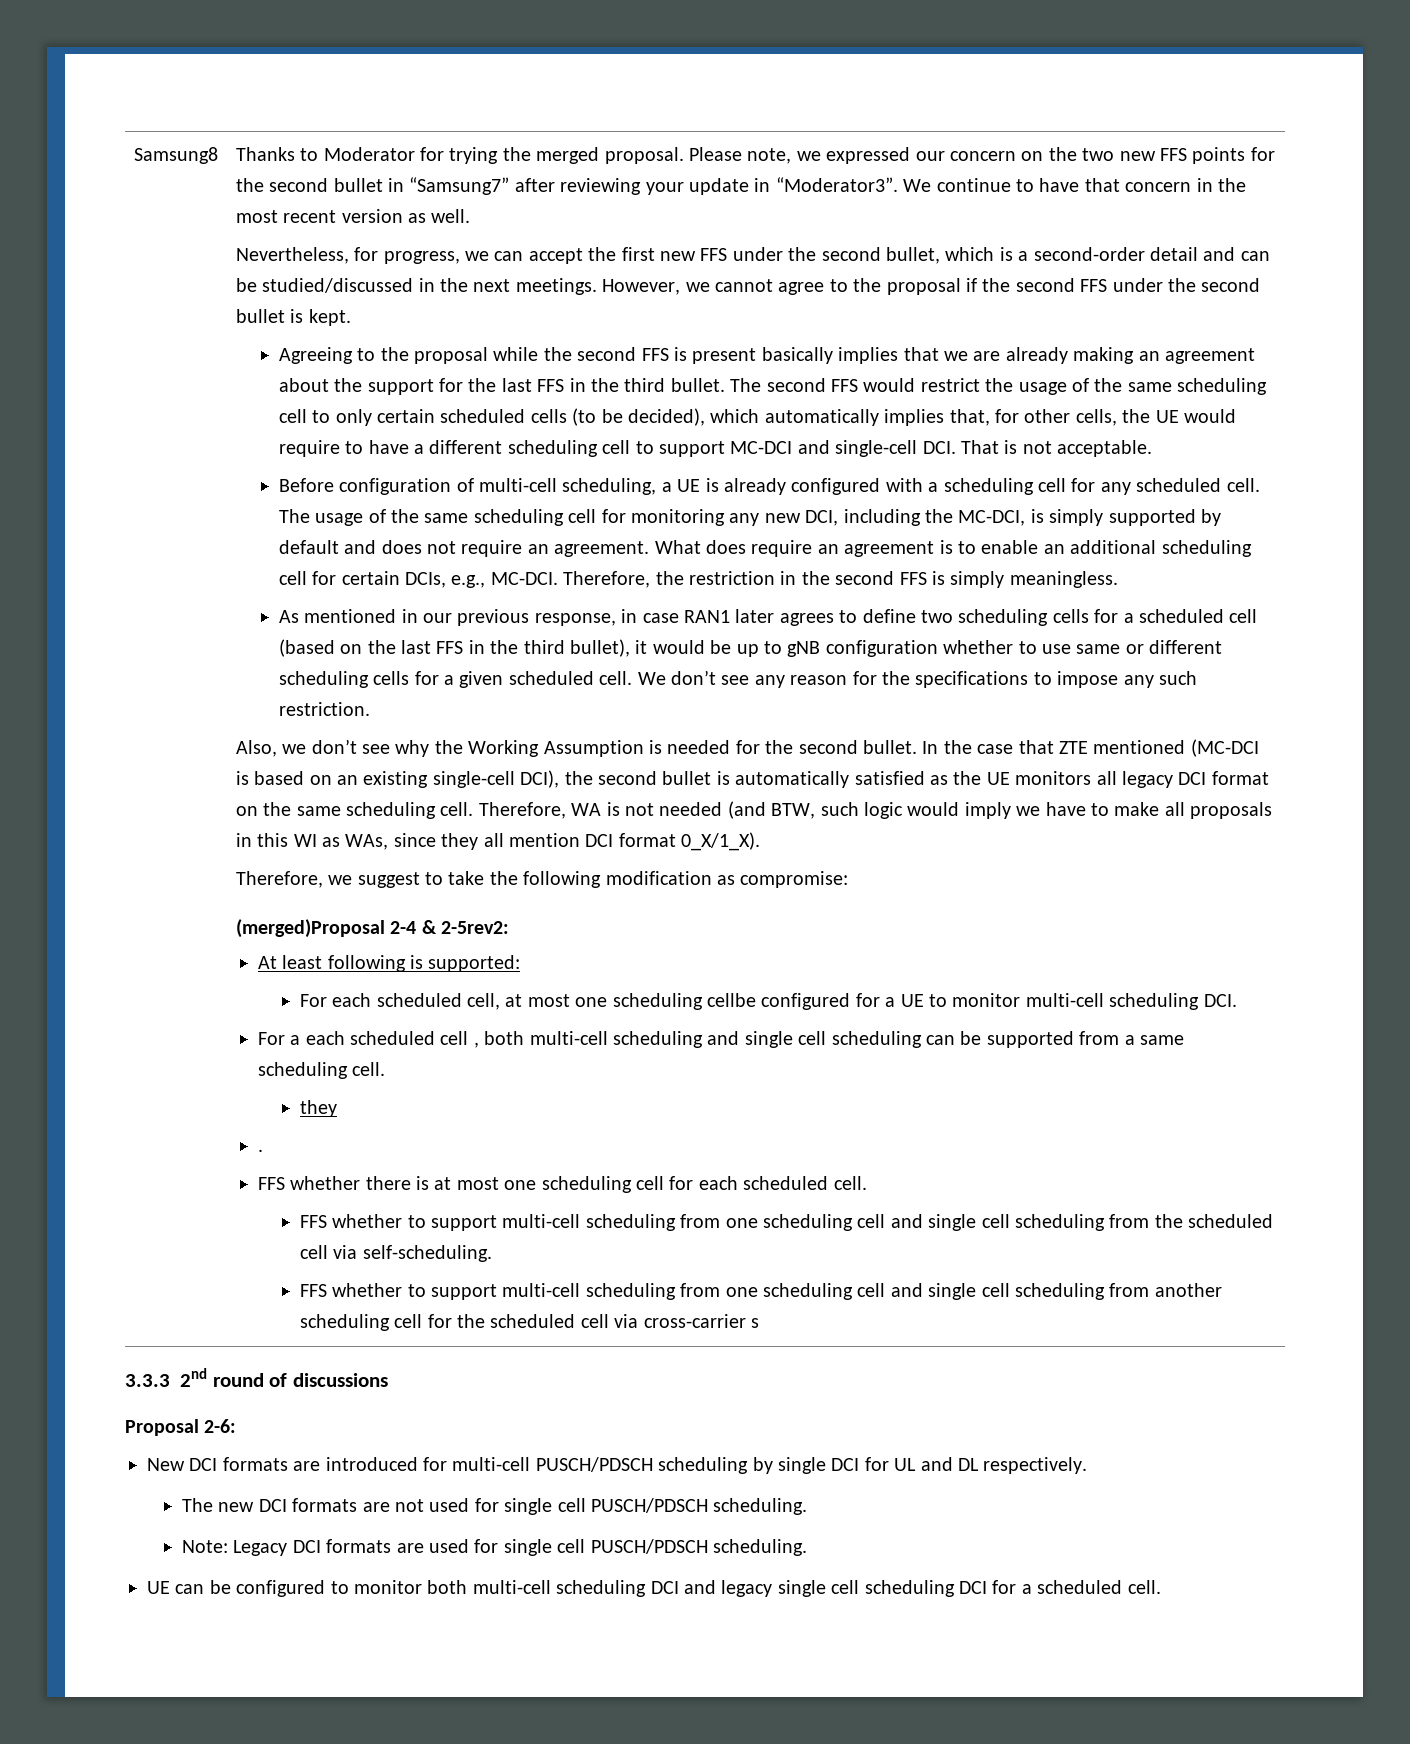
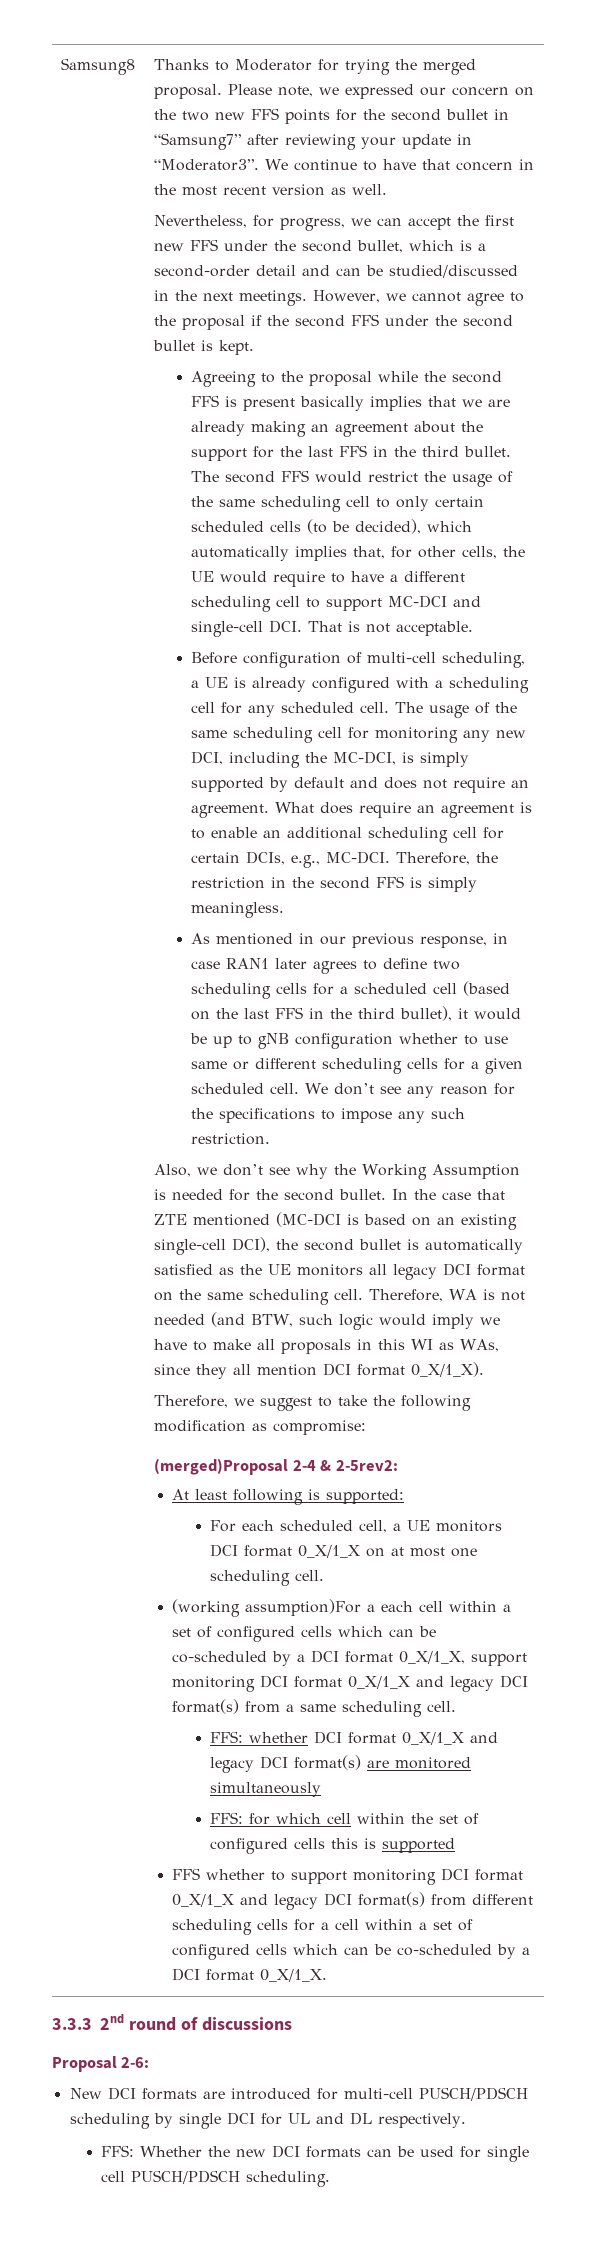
- For each scheduled cell, at most one scheduling cellbe configured for a UE to monitor multi-cell scheduling DCI.
- For a each scheduled cell , both multi-cell scheduling and single cell scheduling can be supported from a same scheduling cell.
- they
- .
- FFS whether there is at most one scheduling cell for each scheduled cell.
- FFS whether to support multi-cell scheduling from one scheduling cell and single cell scheduling from the scheduled cell via self-scheduling.
- FFS whether to support multi-cell scheduling from one scheduling cell and single cell scheduling from another scheduling cell for the scheduled cell via cross-carrier s
+ For each scheduled cell, a UE monitors DCI format 0_X/1_X on at most one scheduling cell.
+ (working assumption)For a each cell within a set of configured cells which can be co-scheduled by a DCI format 0_X/1_X, support monitoring DCI format 0_X/1_X and legacy DCI format(s) from a same scheduling cell.
+ FFS: whether DCI format 0_X/1_X and legacy DCI format(s) are monitored simultaneously
+ FFS: for which cell within the set of configured cells this is supported
+ FFS whether to support monitoring DCI format 0_X/1_X and legacy DCI format(s) from different scheduling cells for a cell within a set of configured cells which can be co-scheduled by a DCI format 0_X/1_X.
- The new DCI formats are not used for single cell PUSCH/PDSCH scheduling.
- Note: Legacy DCI formats are used for single cell PUSCH/PDSCH scheduling.
- UE can be configured to monitor both multi-cell scheduling DCI and legacy single cell scheduling DCI for a scheduled cell.
+ FFS: Whether the new DCI formats can be used for single cell PUSCH/PDSCH scheduling.

